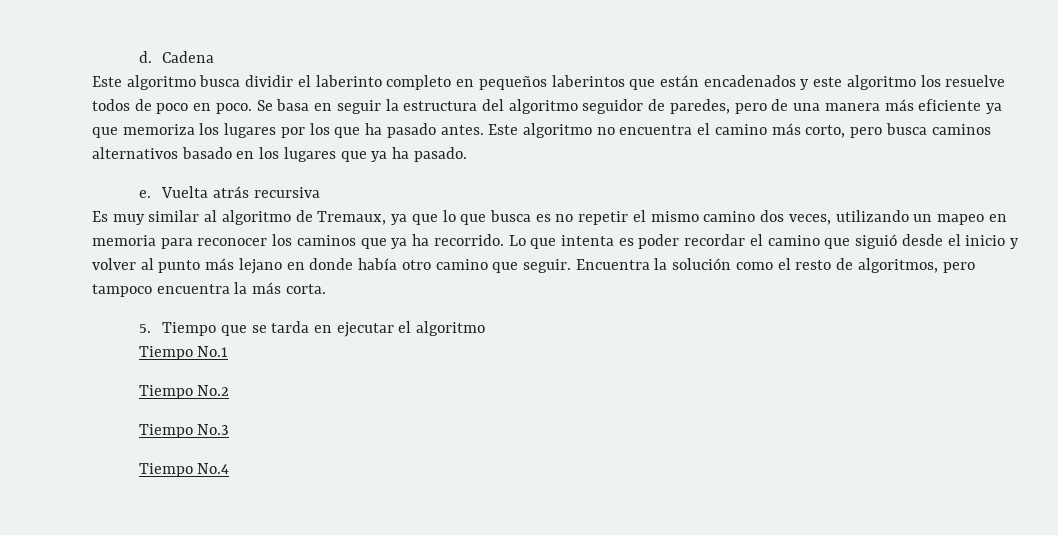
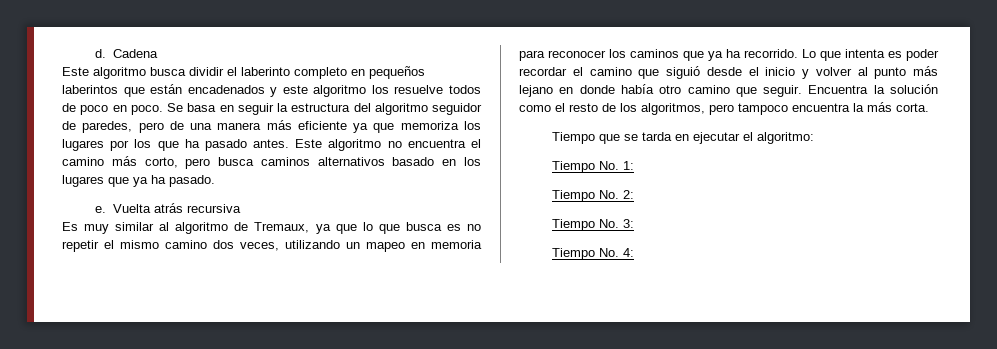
- Encuentra la solución como el resto de algoritmos, pero tampoco encuentra la más corta.
+ Encuentra la solución como el resto de los algoritmos, pero tampoco encuentra la más corta.
- 5. Tiempo que se tarda en ejecutar el algoritmo
- Tiempo No.1
- Tiempo No.2
- Tiempo No.3
- Tiempo No.4
+ Tiempo que se tarda en ejecutar el algoritmo:
+ Tiempo No. 1:
+ Tiempo No. 2:
+ Tiempo No. 3:
+ Tiempo No. 4:

